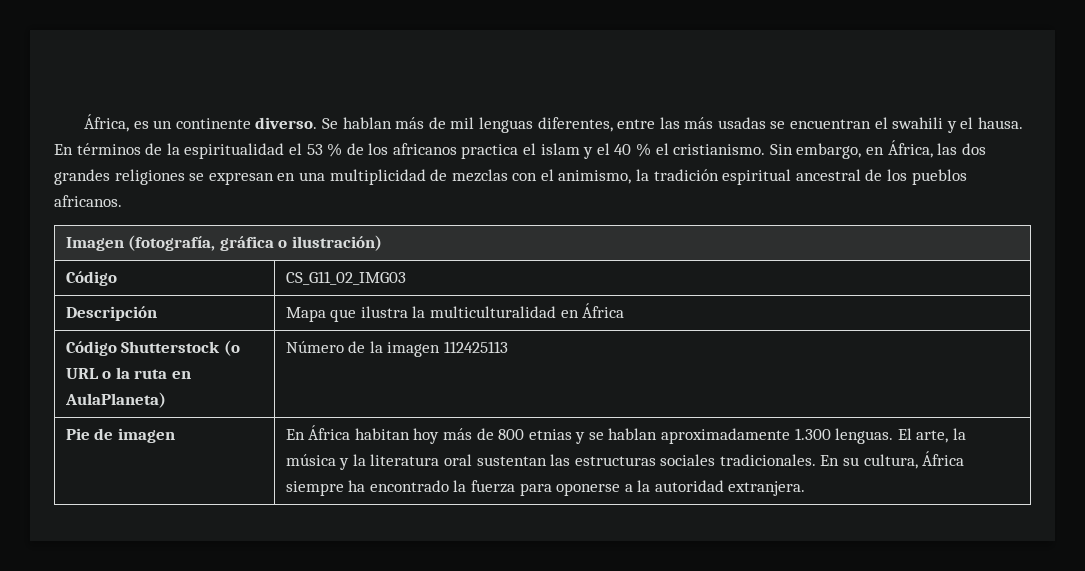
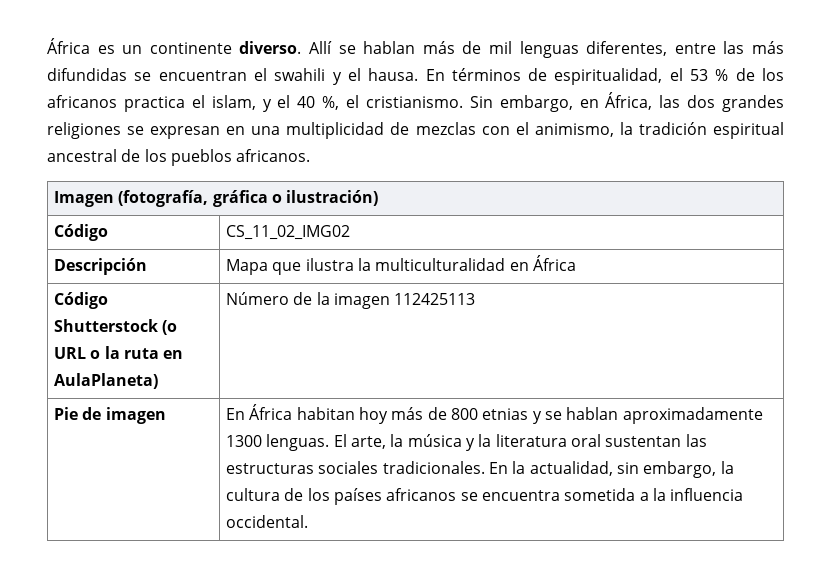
- África, es un continente diverso.
+ África es un continente diverso.
- Se hablan más de mil lenguas diferentes, entre las más usadas se encuentran el swahili y el hausa.
+ Allí se hablan más de mil lenguas diferentes, entre las más difundidas se encuentran el swahili y el hausa.
- En términos de la espiritualidad el 53 % de los africanos practica el islam y el 40 % el cristianismo.
+ En términos de espiritualidad, el 53 % de los africanos practica el islam, y el 40 %, el cristianismo.
- Código | CS_G11_02_IMG03
+ Código | CS_11_02_IMG02
- En África habitan hoy más de 800 etnias y se hablan aproximadamente 1.300 lenguas.
+ En África habitan hoy más de 800 etnias y se hablan aproximadamente 1300 lenguas.
- En su cultura, África siempre ha encontrado la fuerza para oponerse a la autoridad extranjera.
+ En la actualidad, sin embargo, la cultura de los países africanos se encuentra sometida a la influencia occidental.

